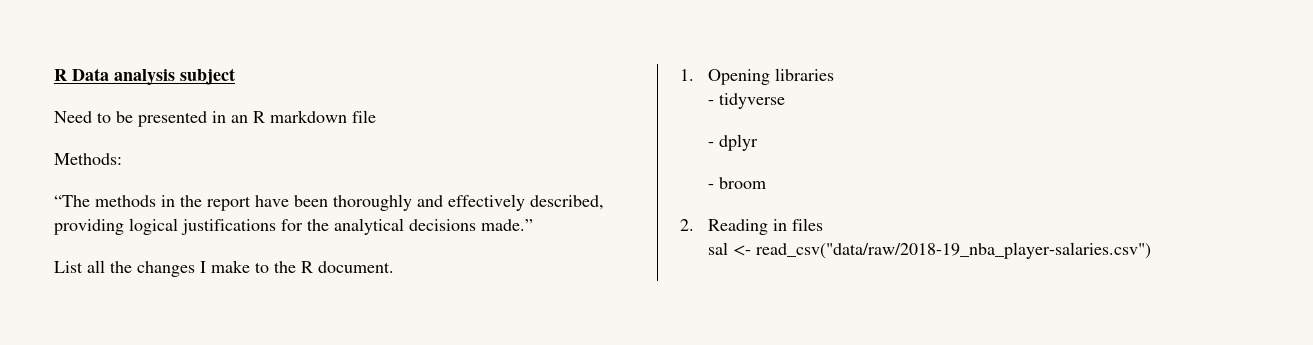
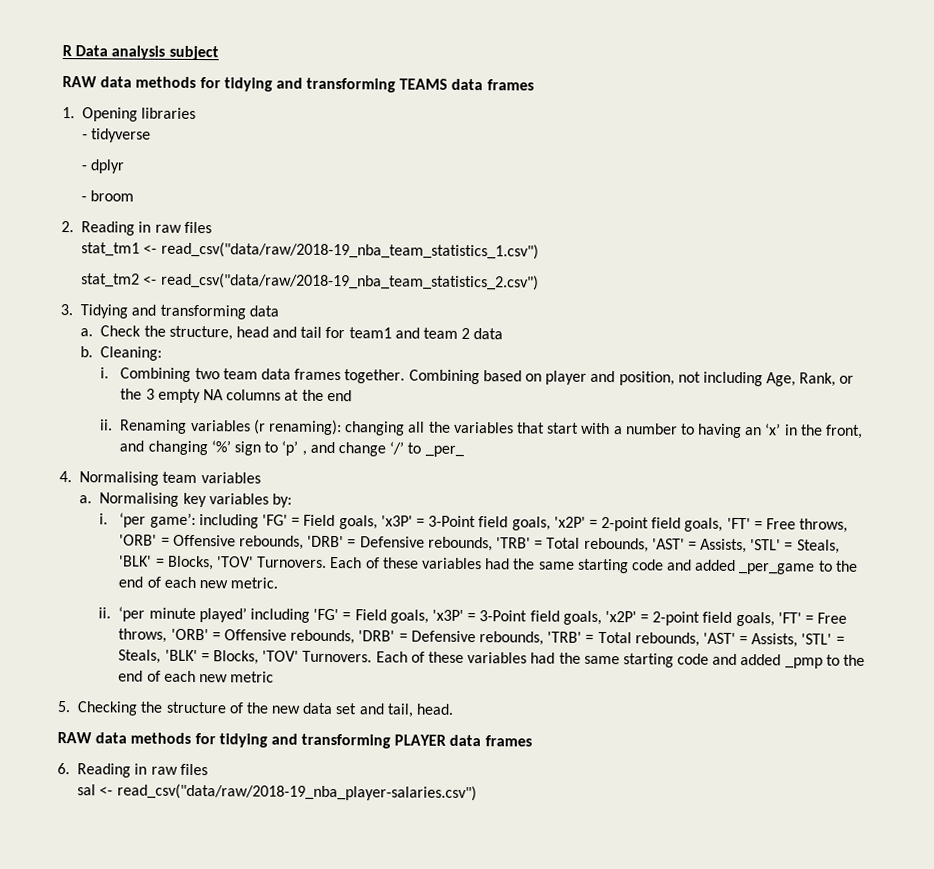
- Need to be presented in an R markdown file
- Methods:
- “The methods in the report have been thoroughly and effectively described, providing logical justifications for the analytical decisions made.”
- List all the changes I make to the R document.
+ RAW data methods for tidying and transforming TEAMS data frames
- 2. Reading in files
+ 2. Reading in raw files
+ stat_tm1 <- read_csv("data/raw/2018-19_nba_team_statistics_1.csv")
+ stat_tm2 <- read_csv("data/raw/2018-19_nba_team_statistics_2.csv")
+ 3. Tidying and transforming data
+ a. Check the structure, head and tail for team1 and team 2 data
+ b. Cleaning:
+ i. Combining two team data frames together. Combining based on player and position, not including Age, Rank, or the 3 empty NA columns at the end
+ ii. Renaming variables (r renaming): changing all the variables that start with a number to having an ‘x’ in the front, and changing ‘%’ sign to ‘p’ , and change ‘/’ to _per_
+ 4. Normalising team variables
+ a. Normalising key variables by:
+ i. ‘per game’: including 'FG' = Field goals, 'x3P' = 3-Point field goals, 'x2P' = 2-point field goals, 'FT' = Free throws, 'ORB' = Offensive rebounds, 'DRB' = Defensive rebounds, 'TRB' = Total rebounds, 'AST' = Assists, 'STL' = Steals, 'BLK' = Blocks, 'TOV' Turnovers. Each of these variables had the same starting code and added _per_game to the end of each new metric.
+ ii. ‘per minute played’ including 'FG' = Field goals, 'x3P' = 3-Point field goals, 'x2P' = 2-point field goals, 'FT' = Free throws, 'ORB' = Offensive rebounds, 'DRB' = Defensive rebounds, 'TRB' = Total rebounds, 'AST' = Assists, 'STL' = Steals, 'BLK' = Blocks, 'TOV' Turnovers. Each of these variables had the same starting code and added _pmp to the end of each new metric
+ 5. Checking the structure of the new data set and tail, head.
+ RAW data methods for tidying and transforming PLAYER data frames
+ 6. Reading in raw files

